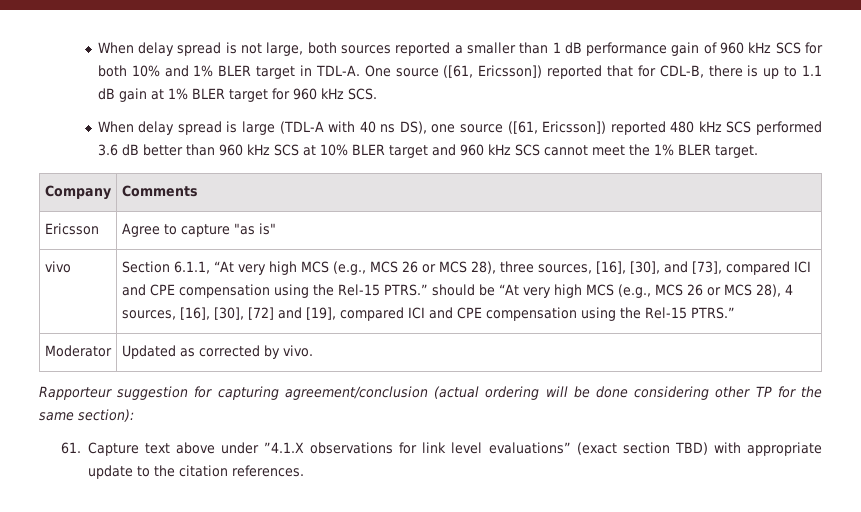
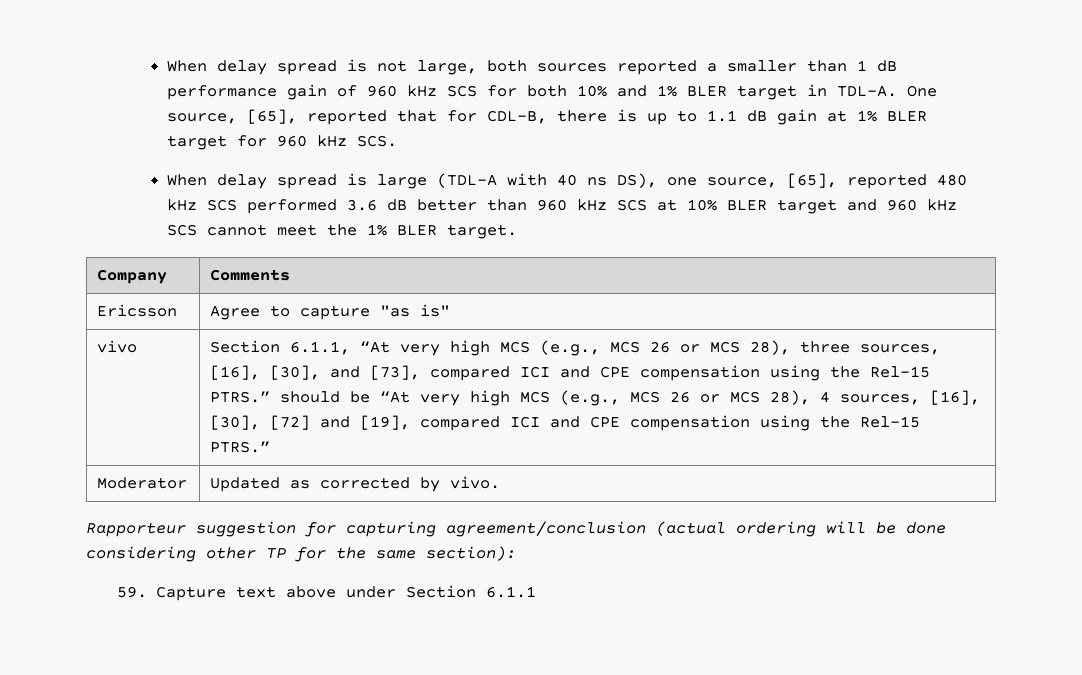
- One source ([61, Ericsson]) reported that for CDL-B, there is up to 1.1 dB gain at 1% BLER target for 960 kHz SCS.
+ One source, [65], reported that for CDL-B, there is up to 1.1 dB gain at 1% BLER target for 960 kHz SCS.
- When delay spread is large (TDL-A with 40 ns DS), one source ([61, Ericsson]) reported 480 kHz SCS performed 3.6 dB better than 960 kHz SCS at 10% BLER target and 960 kHz SCS cannot meet the 1% BLER target.
+ When delay spread is large (TDL-A with 40 ns DS), one source, [65], reported 480 kHz SCS performed 3.6 dB better than 960 kHz SCS at 10% BLER target and 960 kHz SCS cannot meet the 1% BLER target.
- 61. Capture text above under ”4.1.X observations for link level evaluations” (exact section TBD) with appropriate update to the citation references.
+ 59. Capture text above under Section 6.1.1

